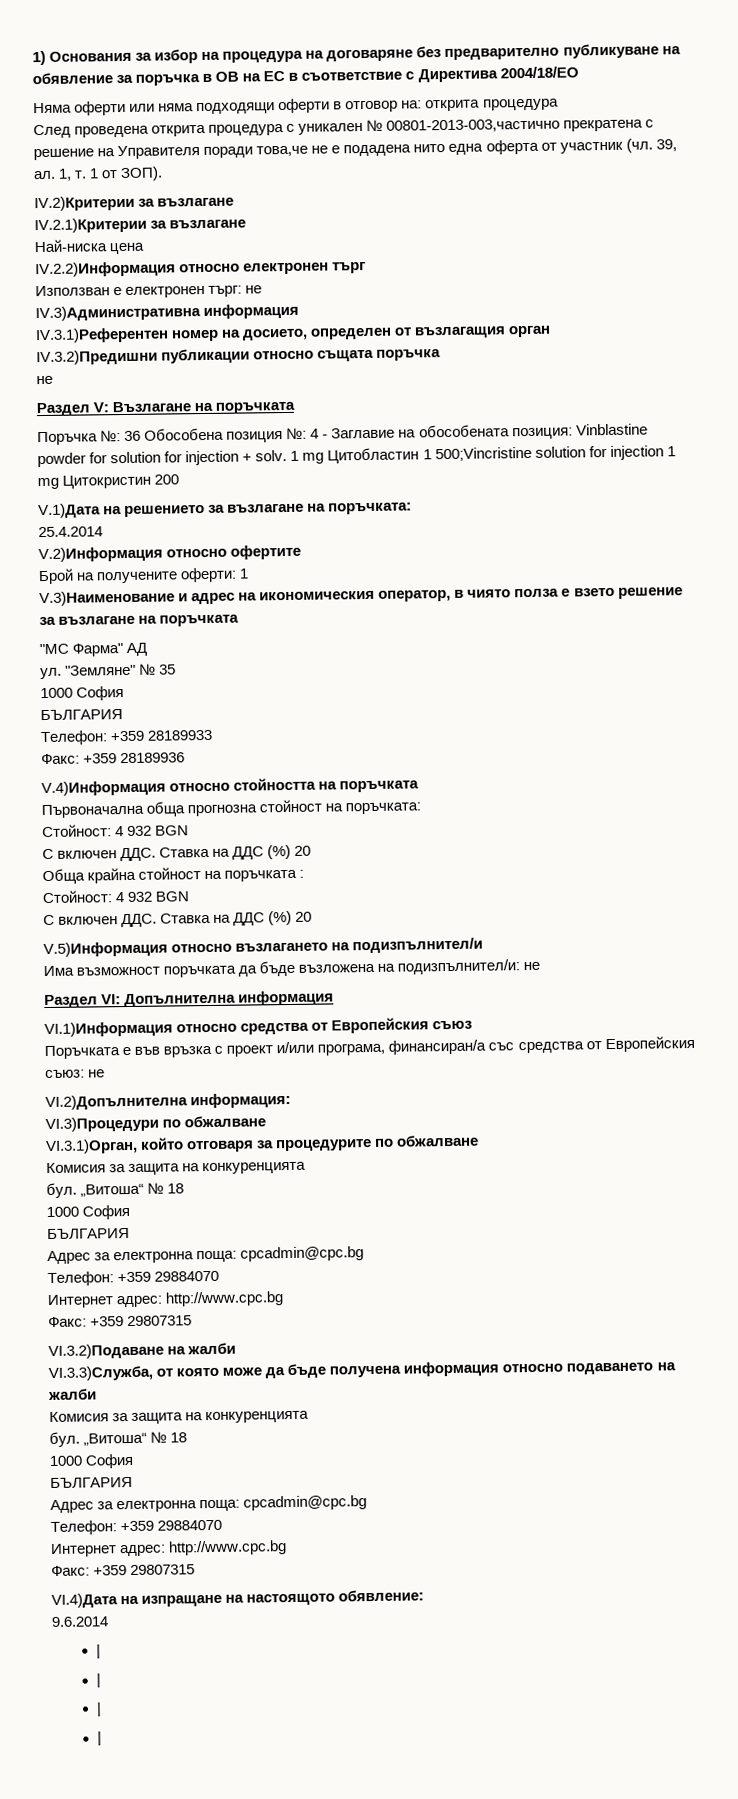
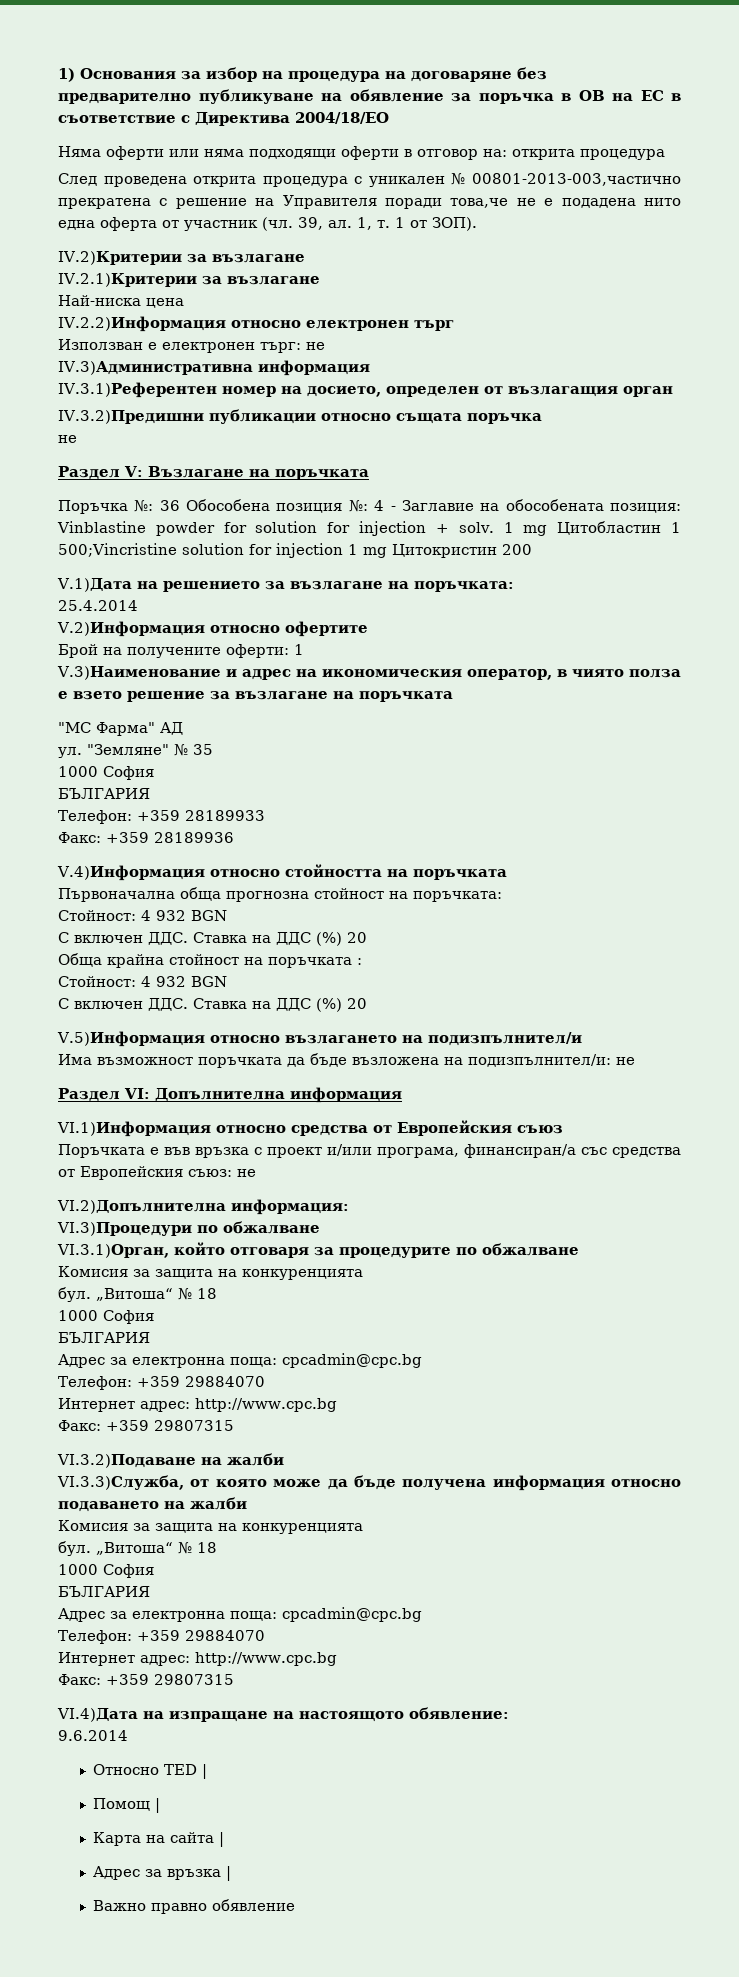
  9.6.2014
- |
- |
- |
- |
+ Относно TED |
+ Помощ |
+ Карта на сайта |
+ Адрес за връзка |
+ Важно правно обявление

